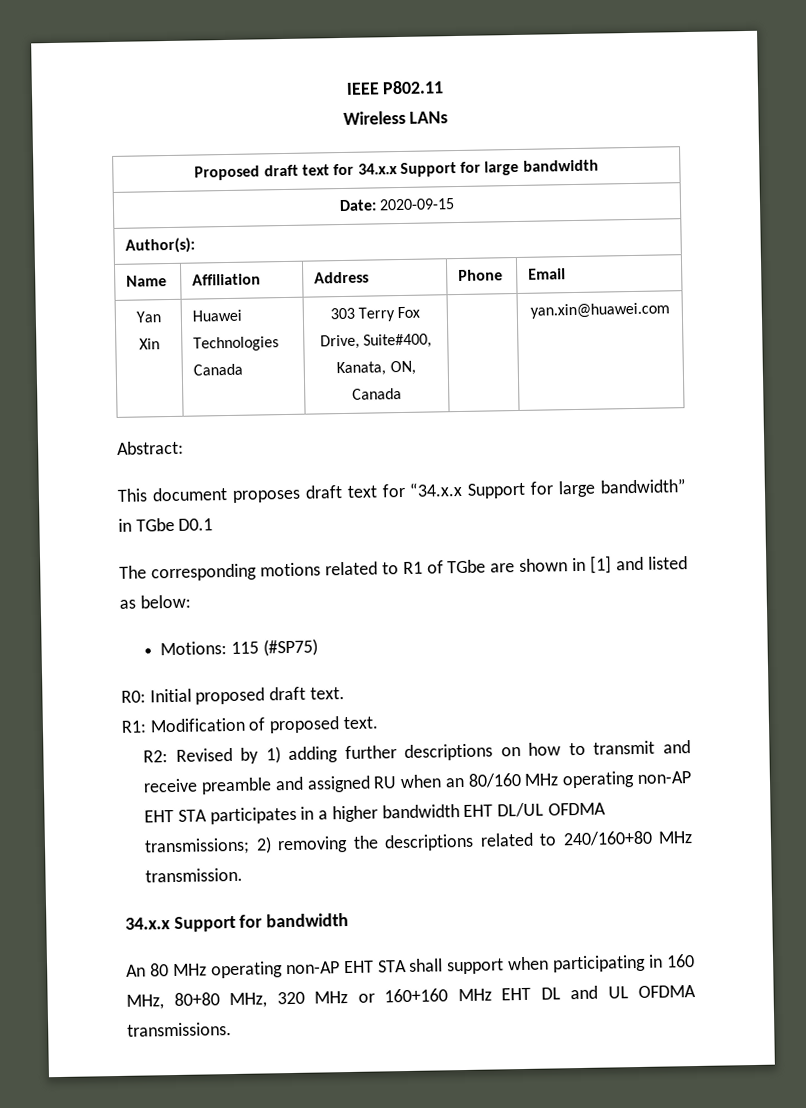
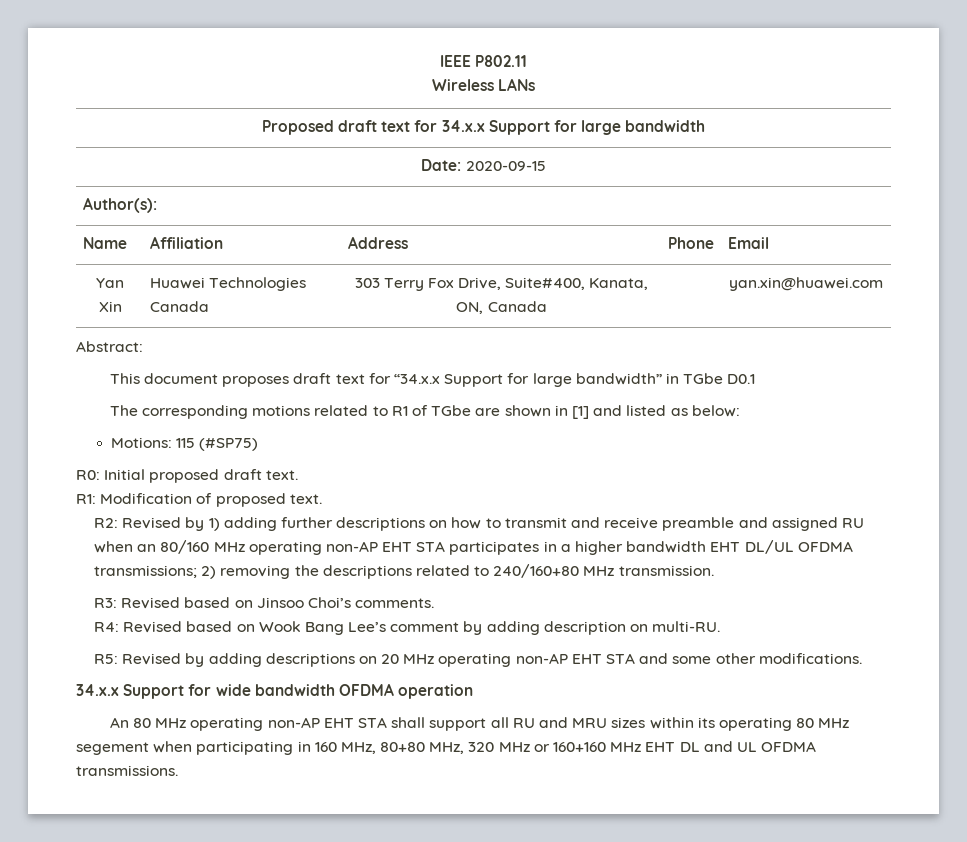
- 34.x.x Support for bandwidth
+ R3: Revised based on Jinsoo Choi’s comments.
+ R4: Revised based on Wook Bang Lee’s comment by adding description on multi-RU.
+ R5: Revised by adding descriptions on 20 MHz operating non-AP EHT STA and some other modifications.
+ 34.x.x Support for wide bandwidth OFDMA operation
- An 80 MHz operating non-AP EHT STA shall support when participating in 160 MHz, 80+80 MHz, 320 MHz or 160+160 MHz EHT DL and UL OFDMA transmissions.
+ An 80 MHz operating non-AP EHT STA shall support all RU and MRU sizes within its operating 80 MHz segement when participating in 160 MHz, 80+80 MHz, 320 MHz or 160+160 MHz EHT DL and UL OFDMA transmissions.

